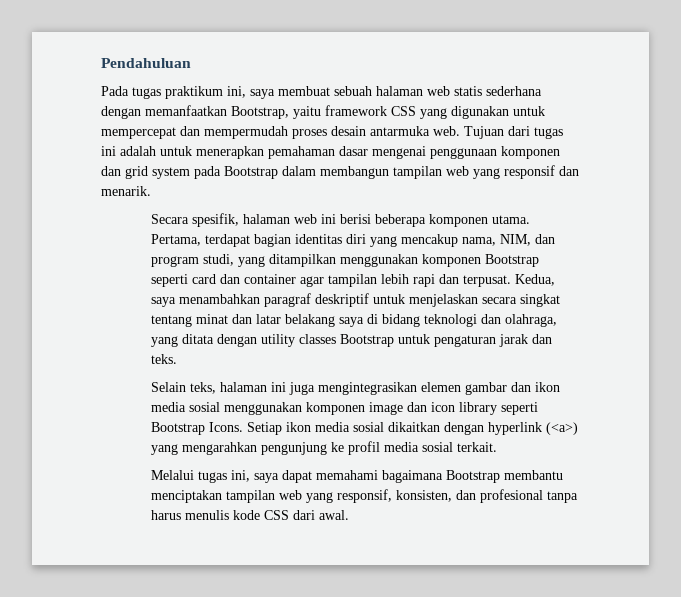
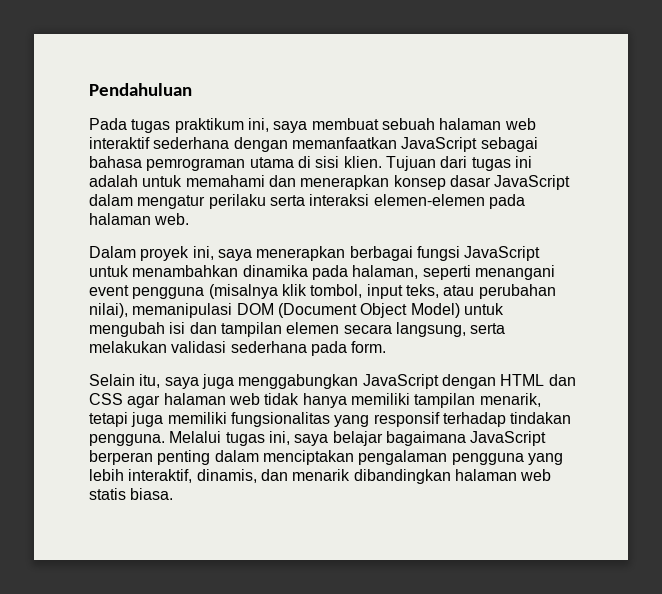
- Pada tugas praktikum ini, saya membuat sebuah halaman web statis sederhana dengan memanfaatkan Bootstrap, yaitu framework CSS yang digunakan untuk mempercepat dan mempermudah proses desain antarmuka web.
+ Pada tugas praktikum ini, saya membuat sebuah halaman web interaktif sederhana dengan memanfaatkan JavaScript sebagai bahasa pemrograman utama di sisi klien.
- Tujuan dari tugas ini adalah untuk menerapkan pemahaman dasar mengenai penggunaan komponen dan grid system pada Bootstrap dalam membangun tampilan web yang responsif dan menarik.
- Secara spesifik, halaman web ini berisi beberapa komponen utama. Pertama, terdapat bagian identitas diri yang mencakup nama, NIM, dan program studi, yang ditampilkan menggunakan komponen Bootstrap seperti card dan container agar tampilan lebih rapi dan terpusat. Kedua, saya menambahkan paragraf deskriptif untuk menjelaskan secara singkat tentang minat dan latar belakang saya di bidang teknologi dan olahraga, yang ditata dengan utility classes Bootstrap untuk pengaturan jarak dan teks.
- Selain teks, halaman ini juga mengintegrasikan elemen gambar dan ikon media sosial menggunakan komponen image dan icon library seperti Bootstrap Icons. Setiap ikon media sosial dikaitkan dengan hyperlink (<a>) yang mengarahkan pengunjung ke profil media sosial terkait.
- Melalui tugas ini, saya dapat memahami bagaimana Bootstrap membantu menciptakan tampilan web yang responsif, konsisten, dan profesional tanpa harus menulis kode CSS dari awal.
+ Tujuan dari tugas ini adalah untuk memahami dan menerapkan konsep dasar JavaScript dalam mengatur perilaku serta interaksi elemen-elemen pada halaman web.
+ Dalam proyek ini, saya menerapkan berbagai fungsi JavaScript untuk menambahkan dinamika pada halaman, seperti menangani event pengguna (misalnya klik tombol, input teks, atau perubahan nilai), memanipulasi DOM (Document Object Model) untuk mengubah isi dan tampilan elemen secara langsung, serta melakukan validasi sederhana pada form.
+ Selain itu, saya juga menggabungkan JavaScript dengan HTML dan CSS agar halaman web tidak hanya memiliki tampilan menarik, tetapi juga memiliki fungsionalitas yang responsif terhadap tindakan pengguna. Melalui tugas ini, saya belajar bagaimana JavaScript berperan penting dalam menciptakan pengalaman pengguna yang lebih interaktif, dinamis, dan menarik dibandingkan halaman web statis biasa.

